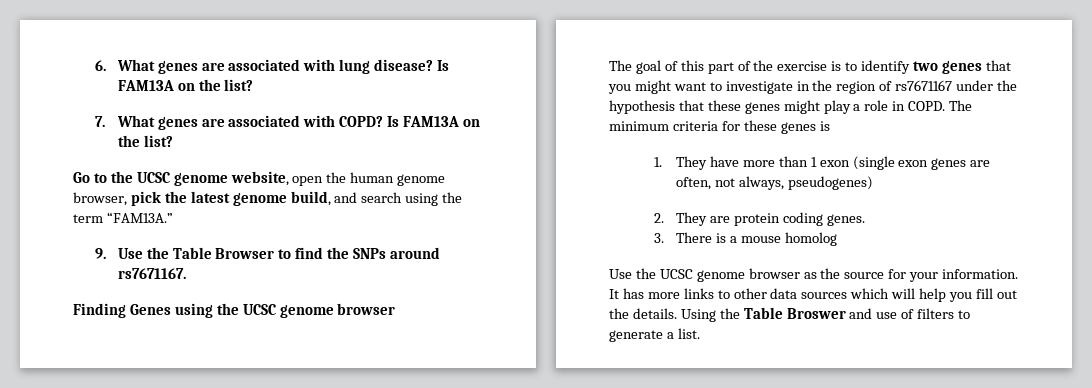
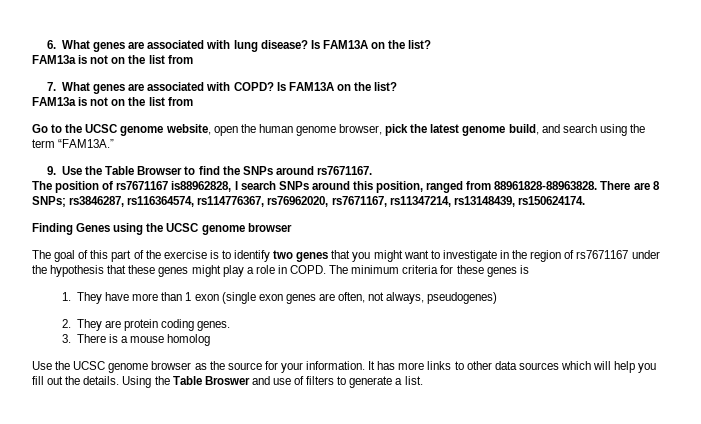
  6. What genes are associated with lung disease? Is FAM13A on the list?
+ FAM13a is not on the list from
  7. What genes are associated with COPD? Is FAM13A on the list?
+ FAM13a is not on the list from
+ The position of rs7671167 is88962828, I search SNPs around this position, ranged from 88961828-88963828. There are 8 SNPs; rs3846287, rs116364574, rs114776367, rs76962020, rs7671167, rs11347214, rs13148439, rs150624174.

